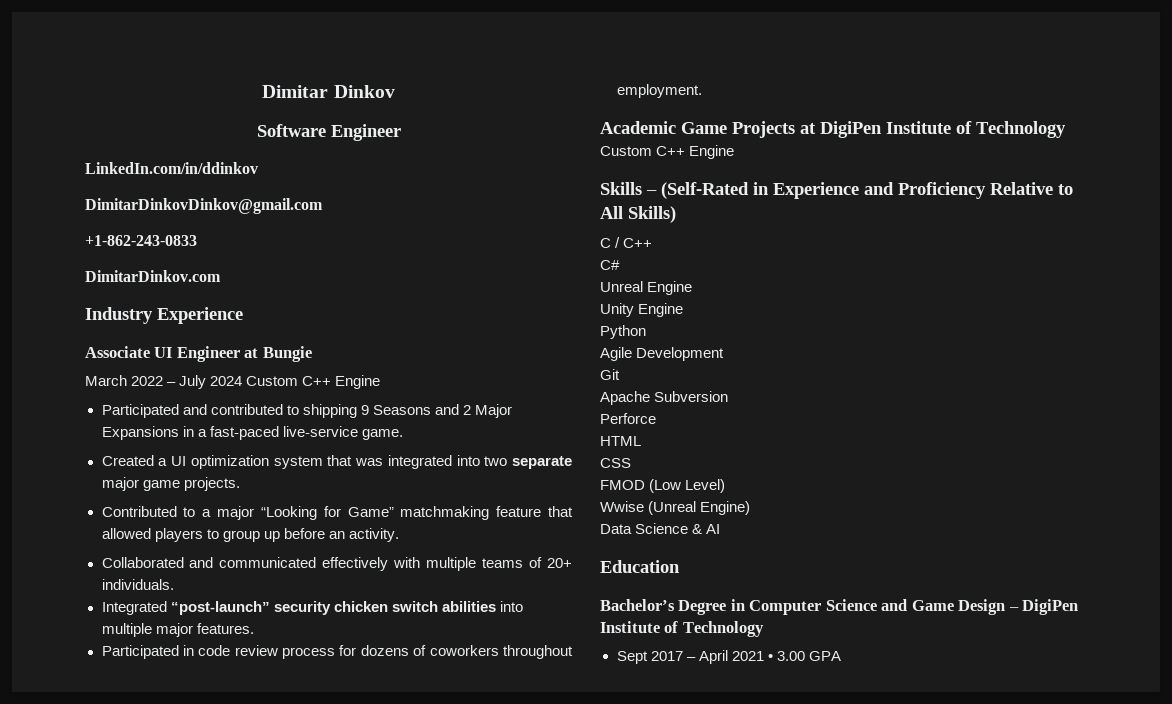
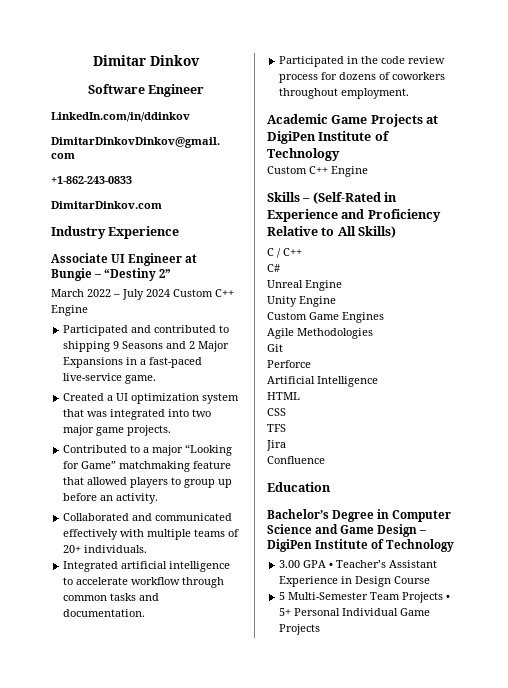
- Associate UI Engineer at Bungie
+ Associate UI Engineer at Bungie – “Destiny 2”
- Created a UI optimization system that was integrated into two separate major game projects.
+ Created a UI optimization system that was integrated into two major game projects.
- Integrated “post-launch” security chicken switch abilities into multiple major features.
+ Integrated artificial intelligence to accelerate workflow through common tasks and documentation.
- Participated in code review process for dozens of coworkers throughout employment.
+ Participated in the code review process for dozens of coworkers throughout employment.
- Python
+ Custom Game Engines
- Agile Development
+ Agile Methodologies
- Apache Subversion
  Perforce
+ Artificial Intelligence
- FMOD (Low Level)
- Wwise (Unreal Engine)
- Data Science & AI
+ TFS
+ Jira
+ Confluence
- Sept 2017 – April 2021 • 3.00 GPA
+ 3.00 GPA • Teacher’s Assistant Experience in Design Course
+ 5 Multi-Semester Team Projects • 5+ Personal Individual Game Projects

